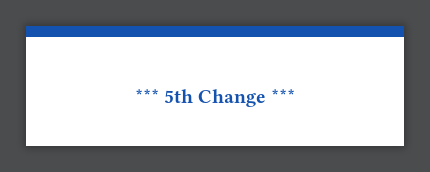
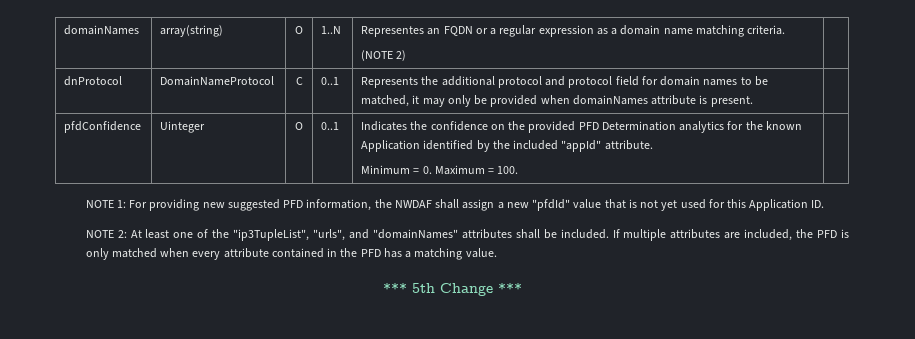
+ domainNames | array(string) | O | 1..N | Representes an FQDN or a regular expression as a domain name matching criteria.
+ (NOTE 2) |
+ dnProtocol | DomainNameProtocol | C | 0..1 | Represents the additional protocol and protocol field for domain names to be matched, it may only be provided when domainNames attribute is present. |
+ pfdConfidence | Uinteger | O | 0..1 | Indicates the confidence on the provided PFD Determination analytics for the known Application identified by the included "appId" attribute.
+ Minimum = 0. Maximum = 100. |
+ NOTE 1: For providing new suggested PFD information, the NWDAF shall assign a new "pfdId" value that is not yet used for this Application ID.
+ NOTE 2: At least one of the "ip3TupleList", "urls", and "domainNames" attributes shall be included. If multiple attributes are included, the PFD is only matched when every attribute contained in the PFD has a matching value.

